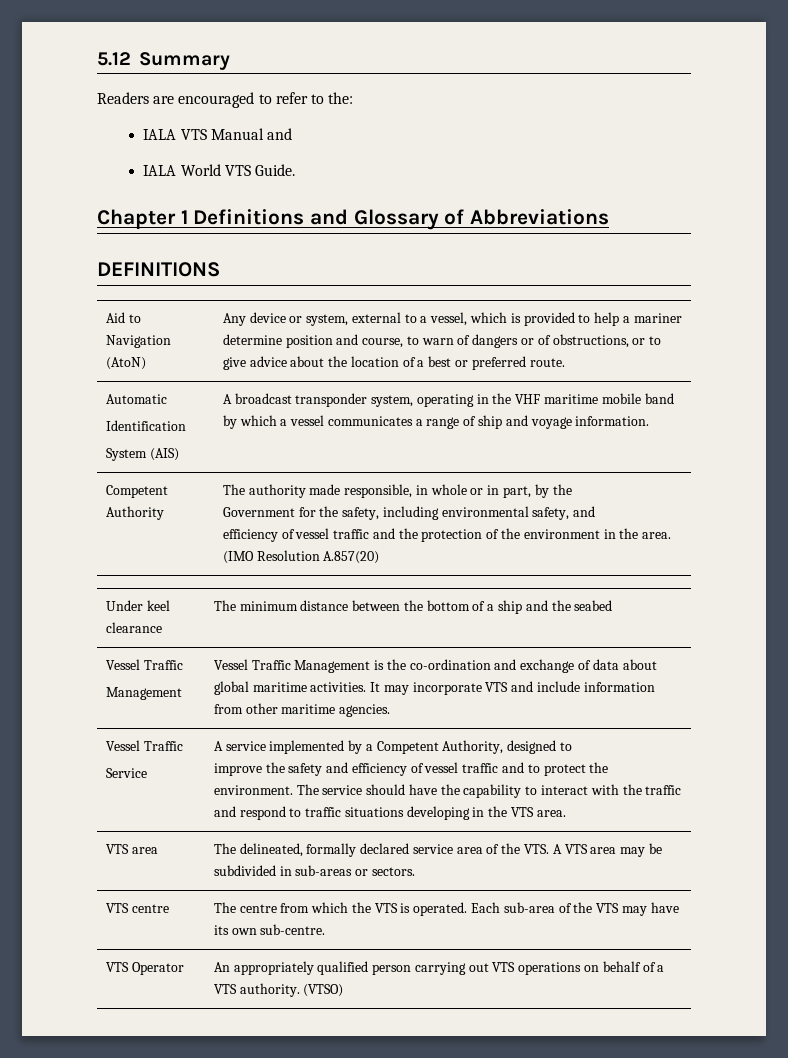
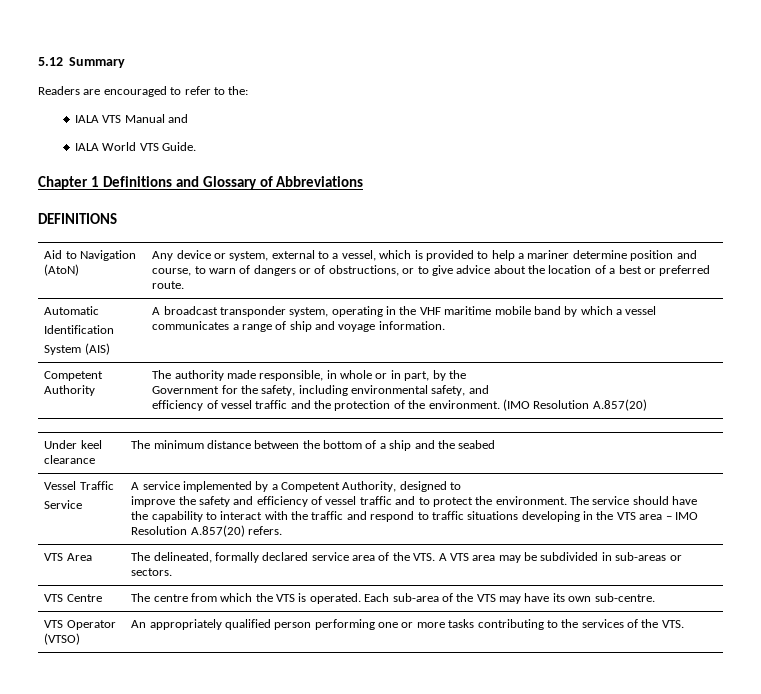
  Competent Authority | The authority made responsible, in whole or in part, by the
  Government for the safety, including environmental safety, and
- efficiency of vessel traffic and the protection of the environment in the area. (IMO Resolution A.857(20)
+ efficiency of vessel traffic and the protection of the environment. (IMO Resolution A.857(20)
- Management | Vessel Traffic Management is the co-ordination and exchange of data about global maritime activities. It may incorporate VTS and include information from other maritime agencies.
- Vessel Traffic
- The service should have the capability to interact with the traffic and respond to traffic situations developing in the VTS area.
- VTS area | The delineated, formally declared service area of the VTS. A VTS area may be subdivided in sub-areas or sectors.
+ The service should have the capability to interact with the traffic and respond to traffic situations developing in the VTS area – IMO Resolution A.857(20) refers.
+ VTS Area | The delineated, formally declared service area of the VTS. A VTS area may be subdivided in sub-areas or sectors.
- VTS centre | The centre from which the VTS is operated. Each sub-area of the VTS may have its own sub-centre.
+ VTS Centre | The centre from which the VTS is operated. Each sub-area of the VTS may have its own sub-centre.
- VTS Operator | An appropriately qualified person carrying out VTS operations on behalf of a VTS authority. (VTSO)
+ VTS Operator (VTSO) | An appropriately qualified person performing one or more tasks contributing to the services of the VTS.

